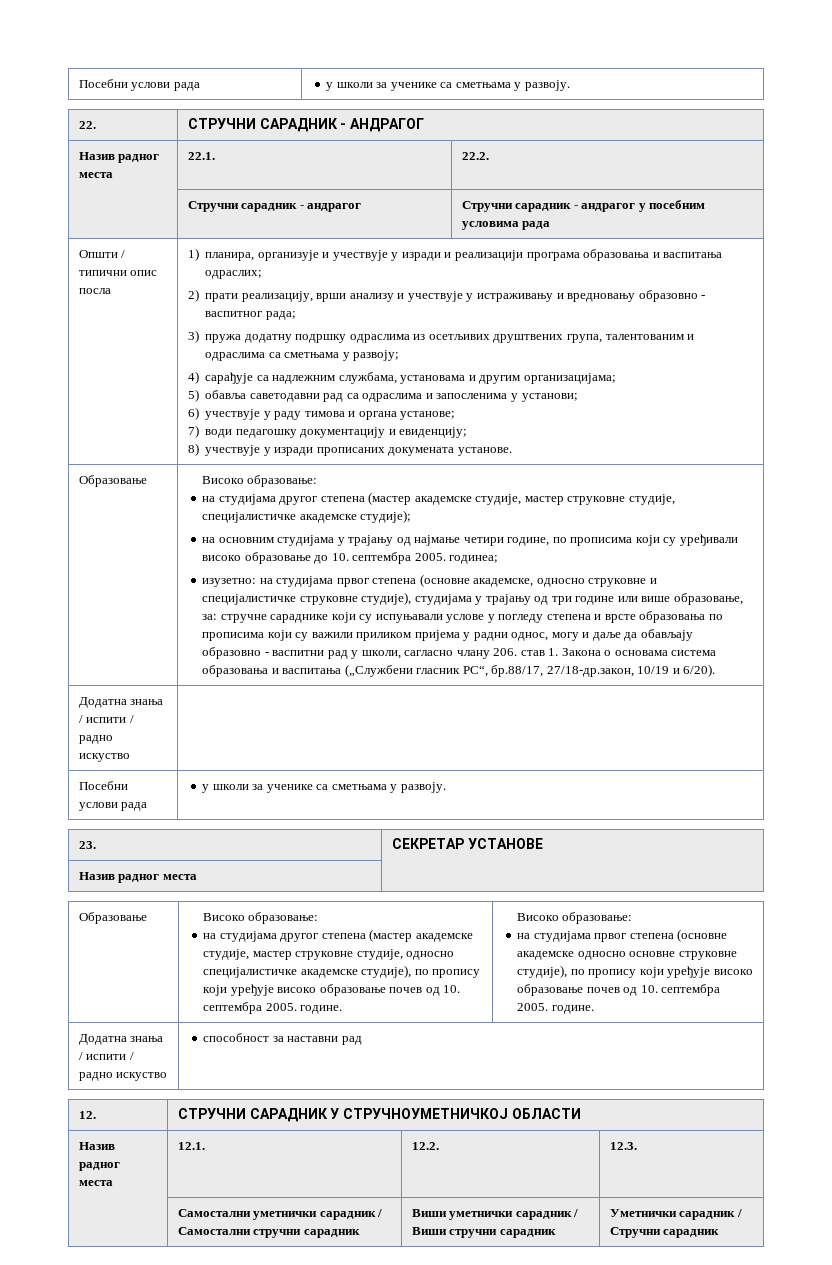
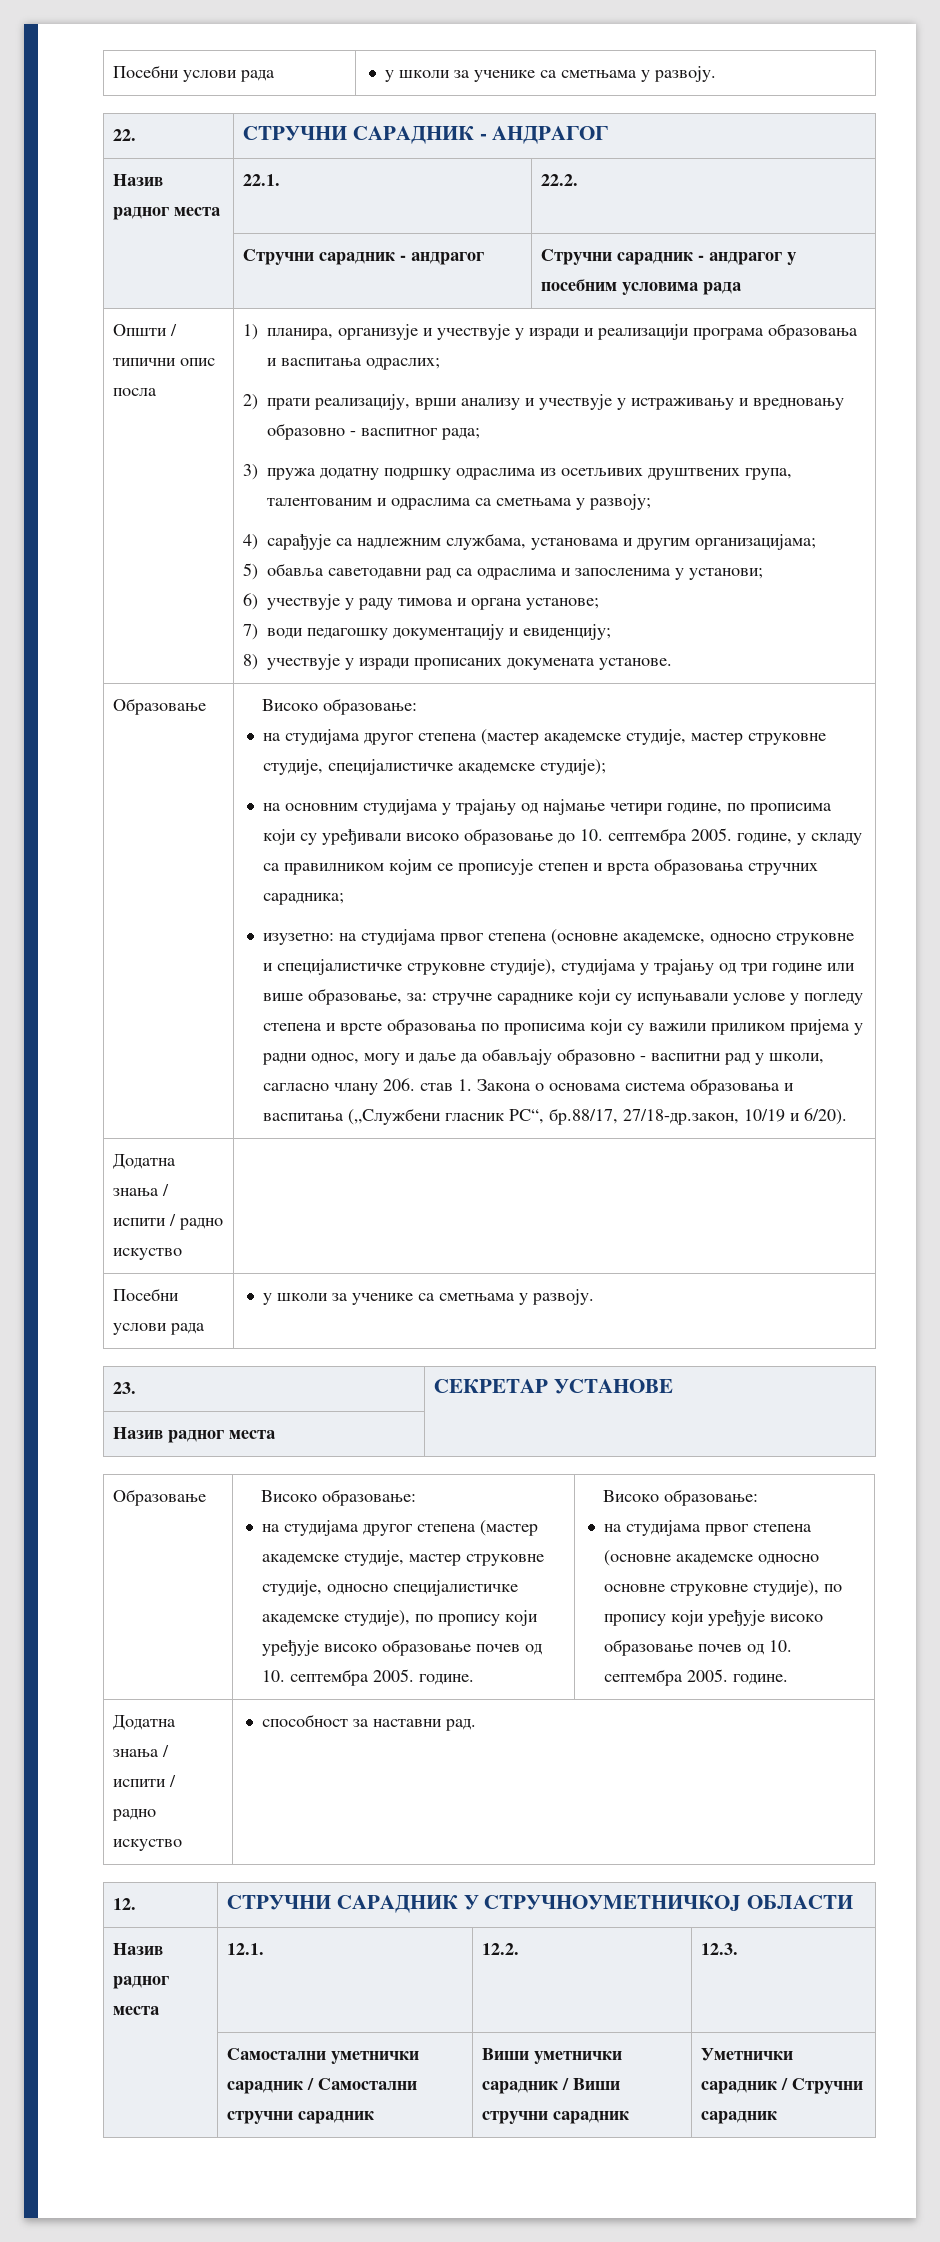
- на основним студијама у трајању од најмање четири године, по прописима који су уређивали високо образовање до 10. септембра 2005. годинеa;
+ на основним студијама у трајању од најмање четири године, по прописима који су уређивали високо образовање до 10. септембра 2005. године, у складу са правилником којим се прописује степен и врста образовања стручних сарадникa;
- Додатна знања / испити / радно искуство | способност за наставни рад
+ Додатна знања / испити / радно искуство | способност за наставни рад.

